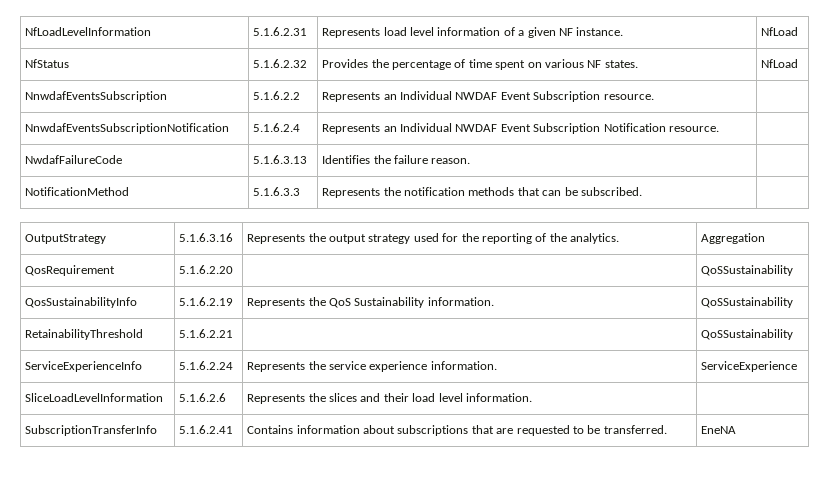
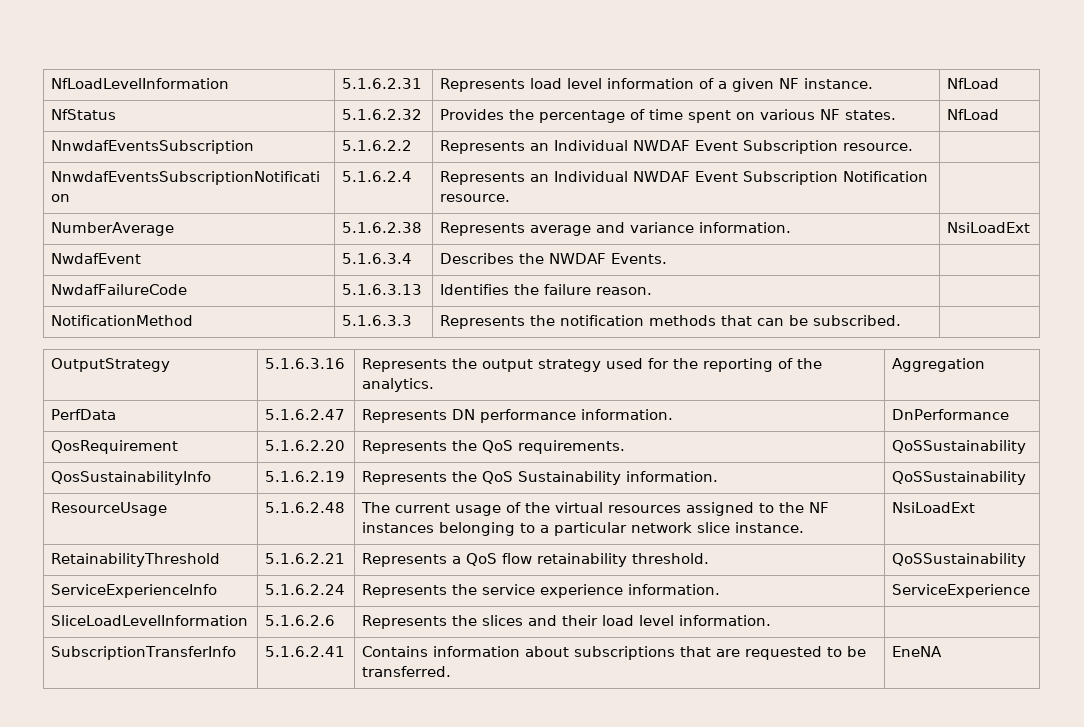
+ NumberAverage | 5.1.6.2.38 | Represents average and variance information. | NsiLoadExt
+ NwdafEvent | 5.1.6.3.4 | Describes the NWDAF Events. |
- QosRequirement | 5.1.6.2.20 | | QoSSustainability
+ PerfData | 5.1.6.2.47 | Represents DN performance information. | DnPerformance
+ QosRequirement | 5.1.6.2.20 | Represents the QoS requirements. | QoSSustainability
- RetainabilityThreshold | 5.1.6.2.21 | | QoSSustainability
+ ResourceUsage | 5.1.6.2.48 | The current usage of the virtual resources assigned to the NF instances belonging to a particular network slice instance. | NsiLoadExt
+ RetainabilityThreshold | 5.1.6.2.21 | Represents a QoS flow retainability threshold. | QoSSustainability

